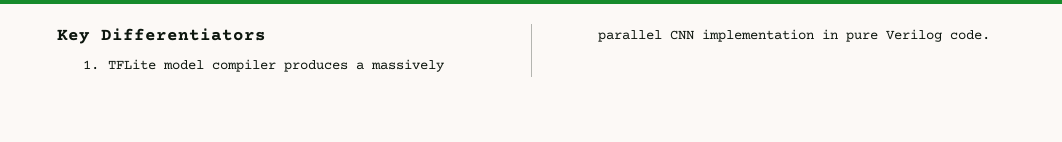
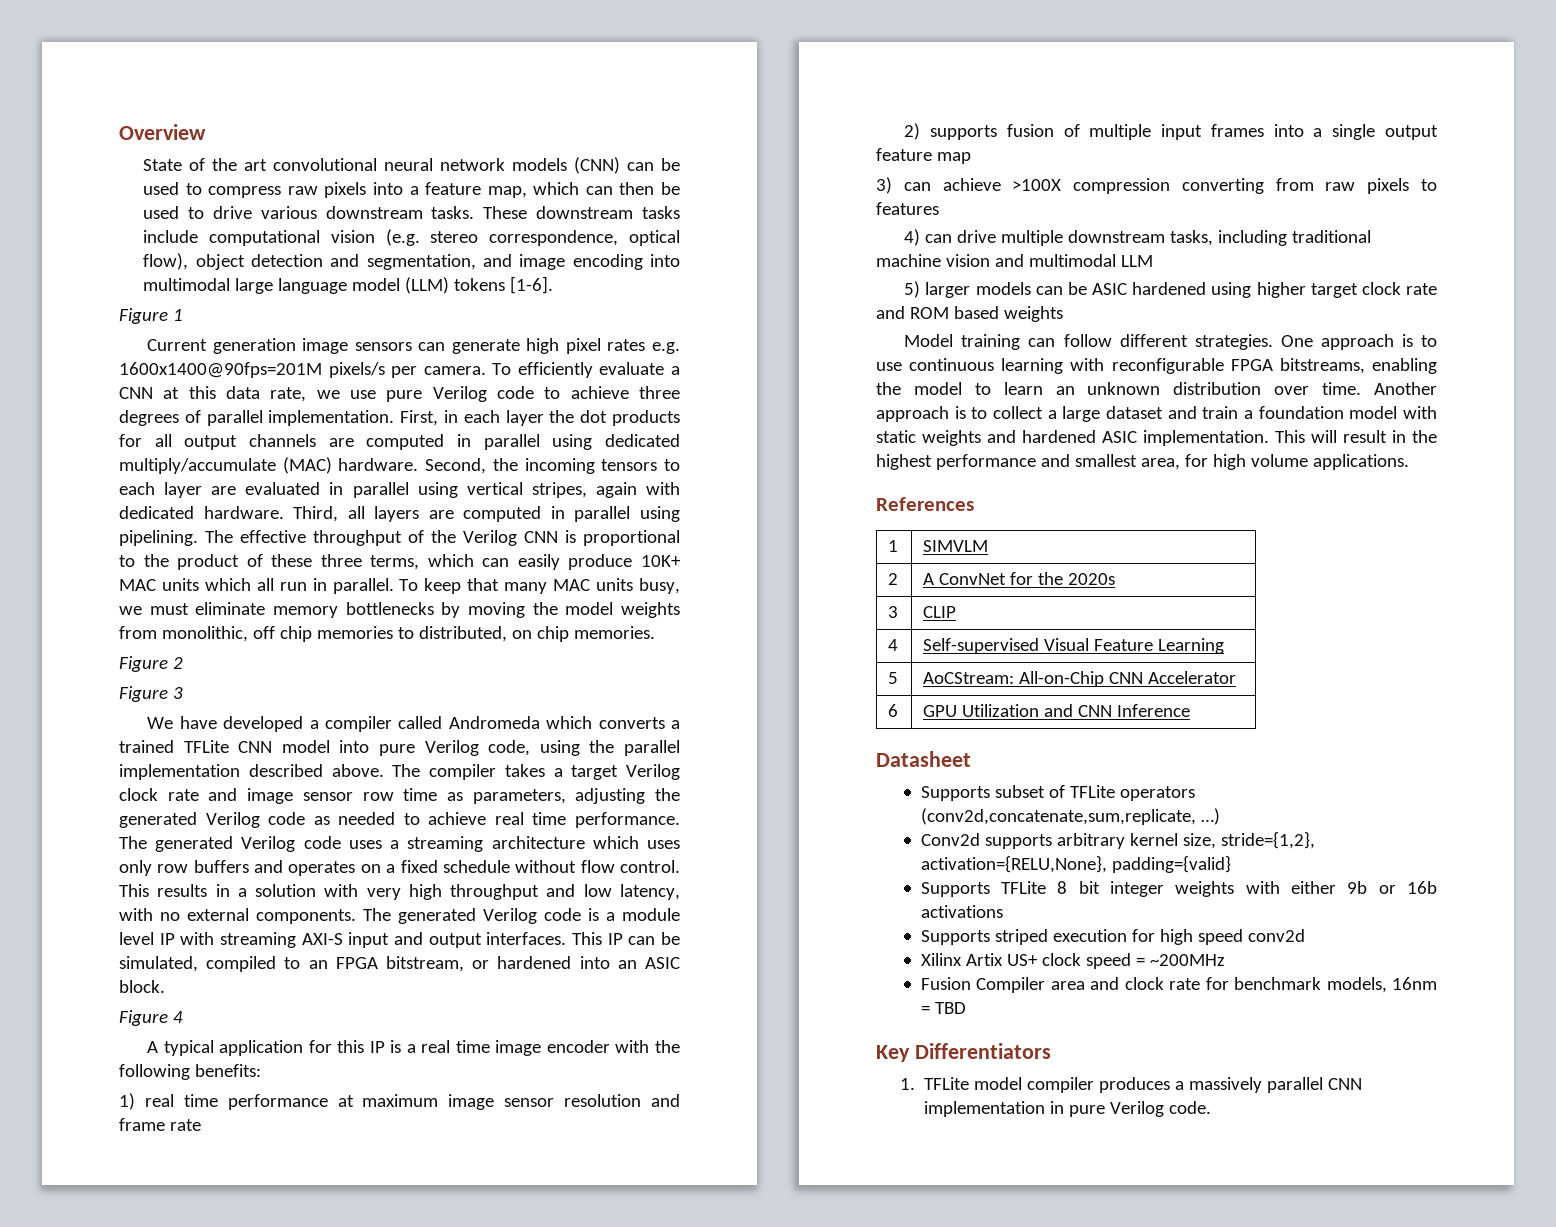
+ Overview
+ State of the art convolutional neural network models (CNN) can be used to compress raw pixels into a feature map, which can then be used to drive various downstream tasks. These downstream tasks include computational vision (e.g. stereo correspondence, optical flow), object detection and segmentation, and image encoding into multimodal large language model (LLM) tokens [1-6].
+ Figure 1
+ Current generation image sensors can generate high pixel rates e.g. 1600x1400@90fps=201M pixels/s per camera. To efficiently evaluate a CNN at this data rate, we use pure Verilog code to achieve three degrees of parallel implementation. First, in each layer the dot products for all output channels are computed in parallel using dedicated multiply/accumulate (MAC) hardware. Second, the incoming tensors to each layer are evaluated in parallel using vertical stripes, again with dedicated hardware. Third, all layers are computed in parallel using pipelining. The effective throughput of the Verilog CNN is proportional to the product of these three terms, which can easily produce 10K+ MAC units which all run in parallel. To keep that many MAC units busy, we must eliminate memory bottlenecks by moving the model weights from monolithic, off chip memories to distributed, on chip memories.
+ Figure 2
+ Figure 3
+ We have developed a compiler called Andromeda which converts a trained TFLite CNN model into pure Verilog code, using the parallel implementation described above. The compiler takes a target Verilog clock rate and image sensor row time as parameters, adjusting the generated Verilog code as needed to achieve real time performance. The generated Verilog code uses a streaming architecture which uses only row buffers and operates on a fixed schedule without flow control. This results in a solution with very high throughput and low latency, with no external components. The generated Verilog code is a module level IP with streaming AXI-S input and output interfaces. This IP can be simulated, compiled to an FPGA bitstream, or hardened into an ASIC block.
+ Figure 4
+ A typical application for this IP is a real time image encoder with the following benefits:
+ 1) real time performance at maximum image sensor resolution and frame rate
+ 2) supports fusion of multiple input frames into a single output feature map
+ 3) can achieve >100X compression converting from raw pixels to features
+ 4) can drive multiple downstream tasks, including traditional machine vision and multimodal LLM
+ 5) larger models can be ASIC hardened using higher target clock rate and ROM based weights
+ Model training can follow different strategies. One approach is to use continuous learning with reconfigurable FPGA bitstreams, enabling the model to learn an unknown distribution over time. Another approach is to collect a large dataset and train a foundation model with static weights and hardened ASIC implementation. This will result in the highest performance and smallest area, for high volume applications.
+ References
+ 1 | SIMVLM
+ 2 | A ConvNet for the 2020s
+ 3 | CLIP
+ 4 | Self-supervised Visual Feature Learning
+ 5 | AoCStream: All-on-Chip CNN Accelerator
+ 6 | GPU Utilization and CNN Inference
+ Datasheet
+ Supports subset of TFLite operators (conv2d,concatenate,sum,replicate, …)
+ Conv2d supports arbitrary kernel size, stride={1,2}, activation={RELU,None}, padding={valid}
+ Supports TFLite 8 bit integer weights with either 9b or 16b activations
+ Supports striped execution for high speed conv2d
+ Xilinx Artix US+ clock speed = ~200MHz
+ Fusion Compiler area and clock rate for benchmark models, 16nm = TBD

